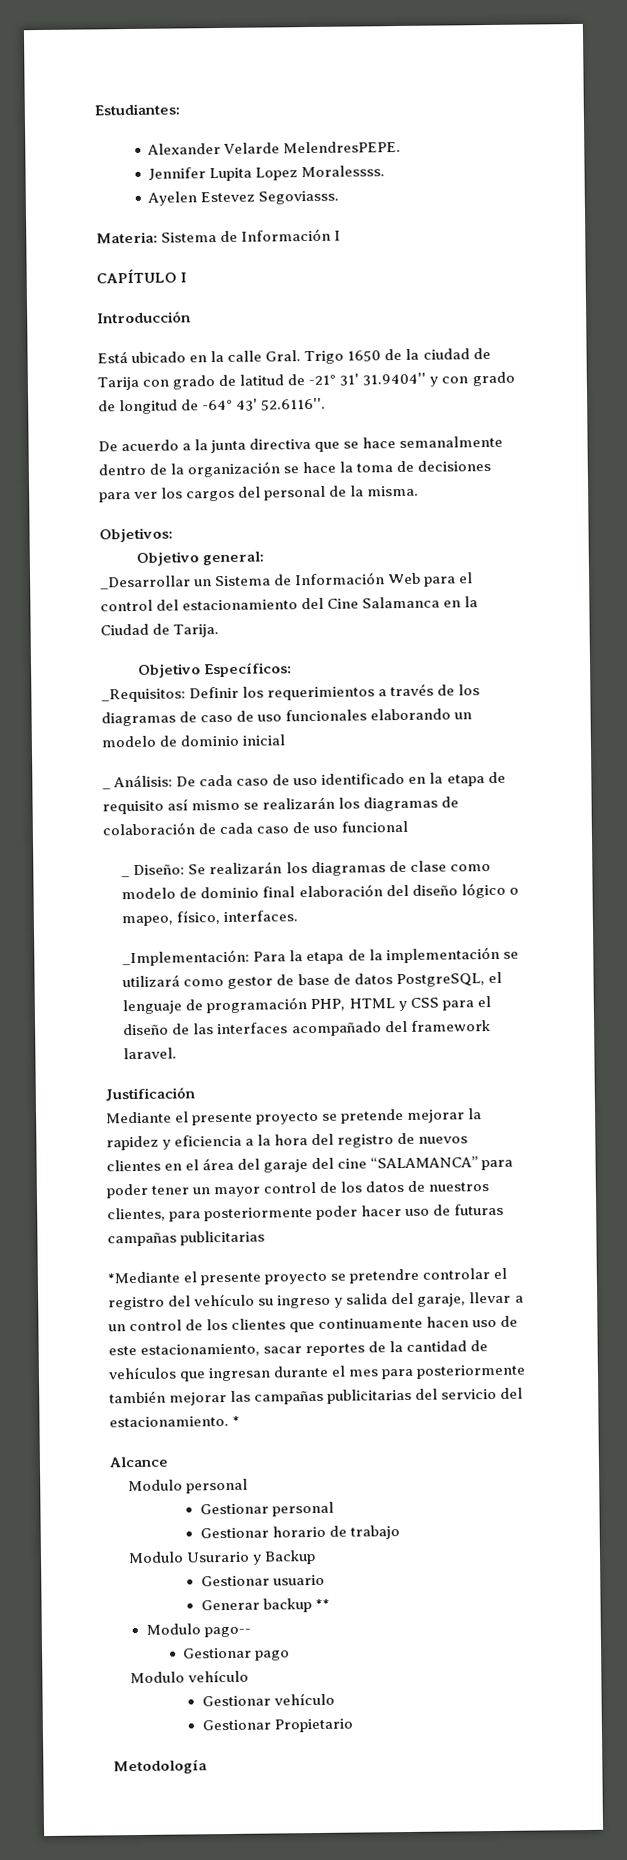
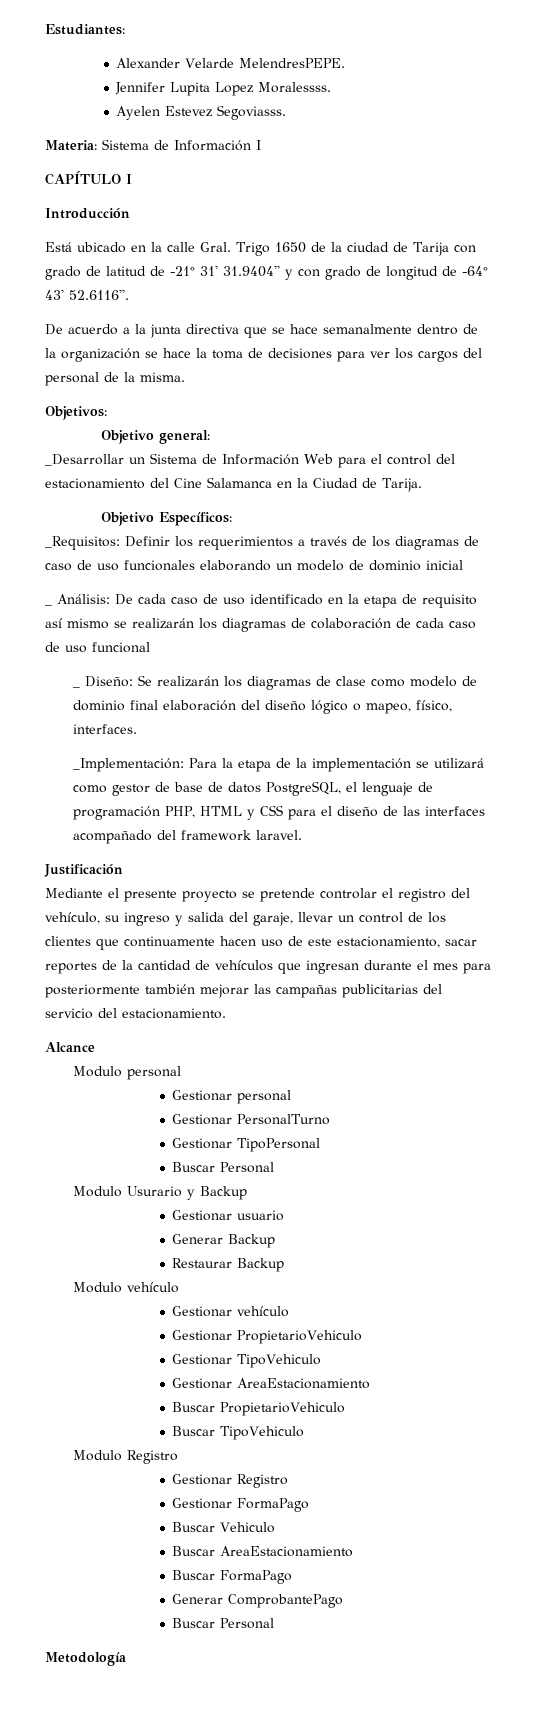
- Mediante el presente proyecto se pretende mejorar la rapidez y eficiencia a la hora del registro de nuevos clientes en el área del garaje del cine “SALAMANCA” para poder tener un mayor control de los datos de nuestros clientes, para posteriormente poder hacer uso de futuras campañas publicitarias
- *Mediante el presente proyecto se pretendre controlar el registro del vehículo su ingreso y salida del garaje, llevar a un control de los clientes que continuamente hacen uso de este estacionamiento, sacar reportes de la cantidad de vehículos que ingresan durante el mes para posteriormente también mejorar las campañas publicitarias del servicio del estacionamiento. *
+ Mediante el presente proyecto se pretende controlar el registro del vehículo, su ingreso y salida del garaje, llevar un control de los clientes que continuamente hacen uso de este estacionamiento, sacar reportes de la cantidad de vehículos que ingresan durante el mes para posteriormente también mejorar las campañas publicitarias del servicio del estacionamiento.
- Gestionar horario de trabajo
+ Gestionar PersonalTurno
+ Gestionar TipoPersonal
+ Buscar Personal
- Generar backup **
- Modulo pago--
- Gestionar pago
+ Generar Backup
+ Restaurar Backup
- Gestionar Propietario
+ Gestionar PropietarioVehiculo
+ Gestionar TipoVehiculo
+ Gestionar AreaEstacionamiento
+ Buscar PropietarioVehiculo
+ Buscar TipoVehiculo
+ Modulo Registro
+ Gestionar Registro
+ Gestionar FormaPago
+ Buscar Vehiculo
+ Buscar AreaEstacionamiento
+ Buscar FormaPago
+ Generar ComprobantePago
+ Buscar Personal

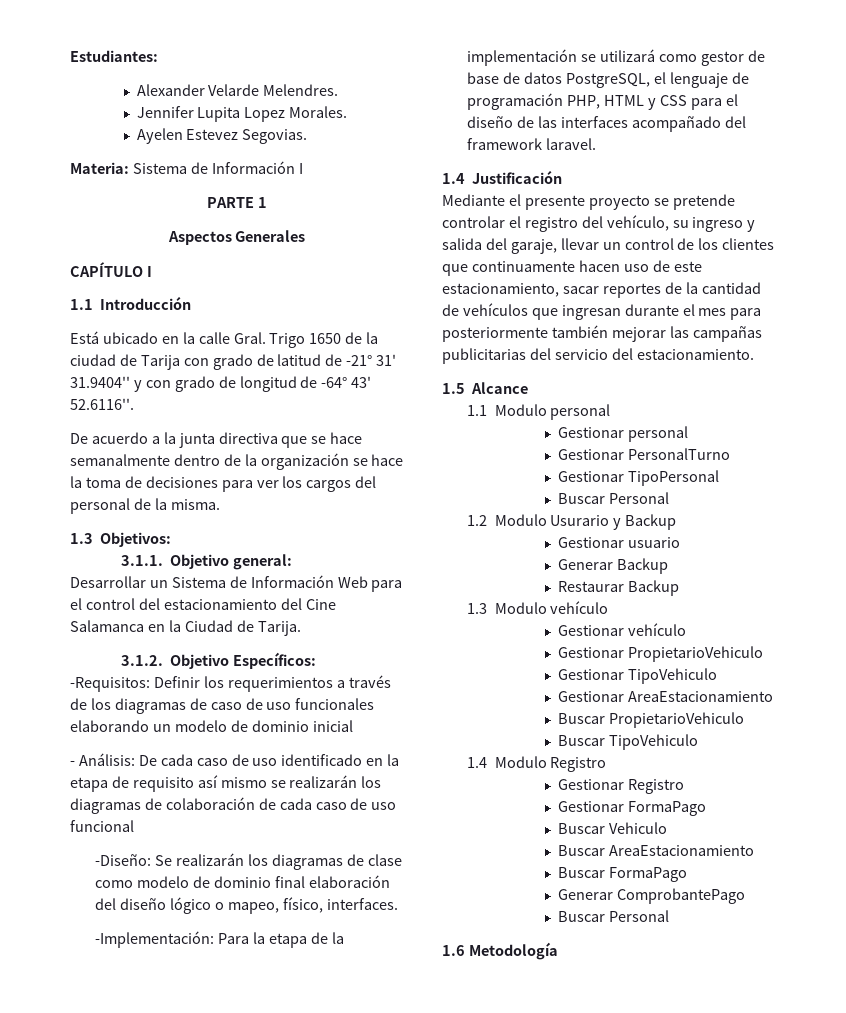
- Alexander Velarde MelendresPEPE.
+ Alexander Velarde Melendres.
- Jennifer Lupita Lopez Moralessss.
+ Jennifer Lupita Lopez Morales.
- Ayelen Estevez Segoviasss.
+ Ayelen Estevez Segovias.
+ PARTE 1
+ Aspectos Generales
- Introducción
+ 1.1 Introducción
- Objetivos:
+ 1.3 Objetivos:
- Objetivo general:
+ 3.1.1. Objetivo general:
- _Desarrollar un Sistema de Información Web para el control del estacionamiento del Cine Salamanca en la Ciudad de Tarija.
+ Desarrollar un Sistema de Información Web para el control del estacionamiento del Cine Salamanca en la Ciudad de Tarija.
- Objetivo Específicos:
+ 3.1.2. Objetivo Específicos:
- _Requisitos: Definir los requerimientos a través de los diagramas de caso de uso funcionales elaborando un modelo de dominio inicial
+ -Requisitos: Definir los requerimientos a través de los diagramas de caso de uso funcionales elaborando un modelo de dominio inicial
- _ Análisis: De cada caso de uso identificado en la etapa de requisito así mismo se realizarán los diagramas de colaboración de cada caso de uso funcional
+ - Análisis: De cada caso de uso identificado en la etapa de requisito así mismo se realizarán los diagramas de colaboración de cada caso de uso funcional
- _ Diseño: Se realizarán los diagramas de clase como modelo de dominio final elaboración del diseño lógico o mapeo, físico, interfaces.
+ -Diseño: Se realizarán los diagramas de clase como modelo de dominio final elaboración del diseño lógico o mapeo, físico, interfaces.
- _Implementación: Para la etapa de la implementación se utilizará como gestor de base de datos PostgreSQL, el lenguaje de programación PHP, HTML y CSS para el diseño de las interfaces acompañado del framework laravel.
+ -Implementación: Para la etapa de la implementación se utilizará como gestor de base de datos PostgreSQL, el lenguaje de programación PHP, HTML y CSS para el diseño de las interfaces acompañado del framework laravel.
- Justificación
+ 1.4 Justificación
- Alcance
+ 1.5 Alcance
- Modulo personal
+ 1.1 Modulo personal
- Modulo Usurario y Backup
+ 1.2 Modulo Usurario y Backup
- Modulo vehículo
+ 1.3 Modulo vehículo
- Modulo Registro
+ 1.4 Modulo Registro
- Metodología
+ 1.6 Metodología

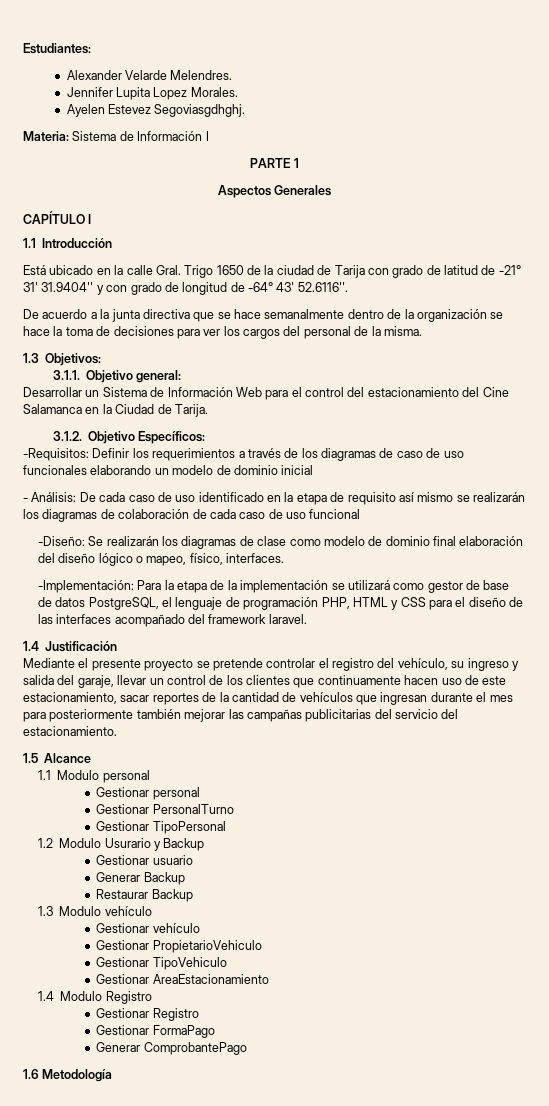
- Ayelen Estevez Segovias.
+ Ayelen Estevez Segoviasgdhghj.
  Gestionar TipoPersonal
- Buscar Personal
- Buscar PropietarioVehiculo
- Buscar TipoVehiculo
- Buscar Vehiculo
- Buscar AreaEstacionamiento
- Buscar FormaPago
  Generar ComprobantePago
- Buscar Personal

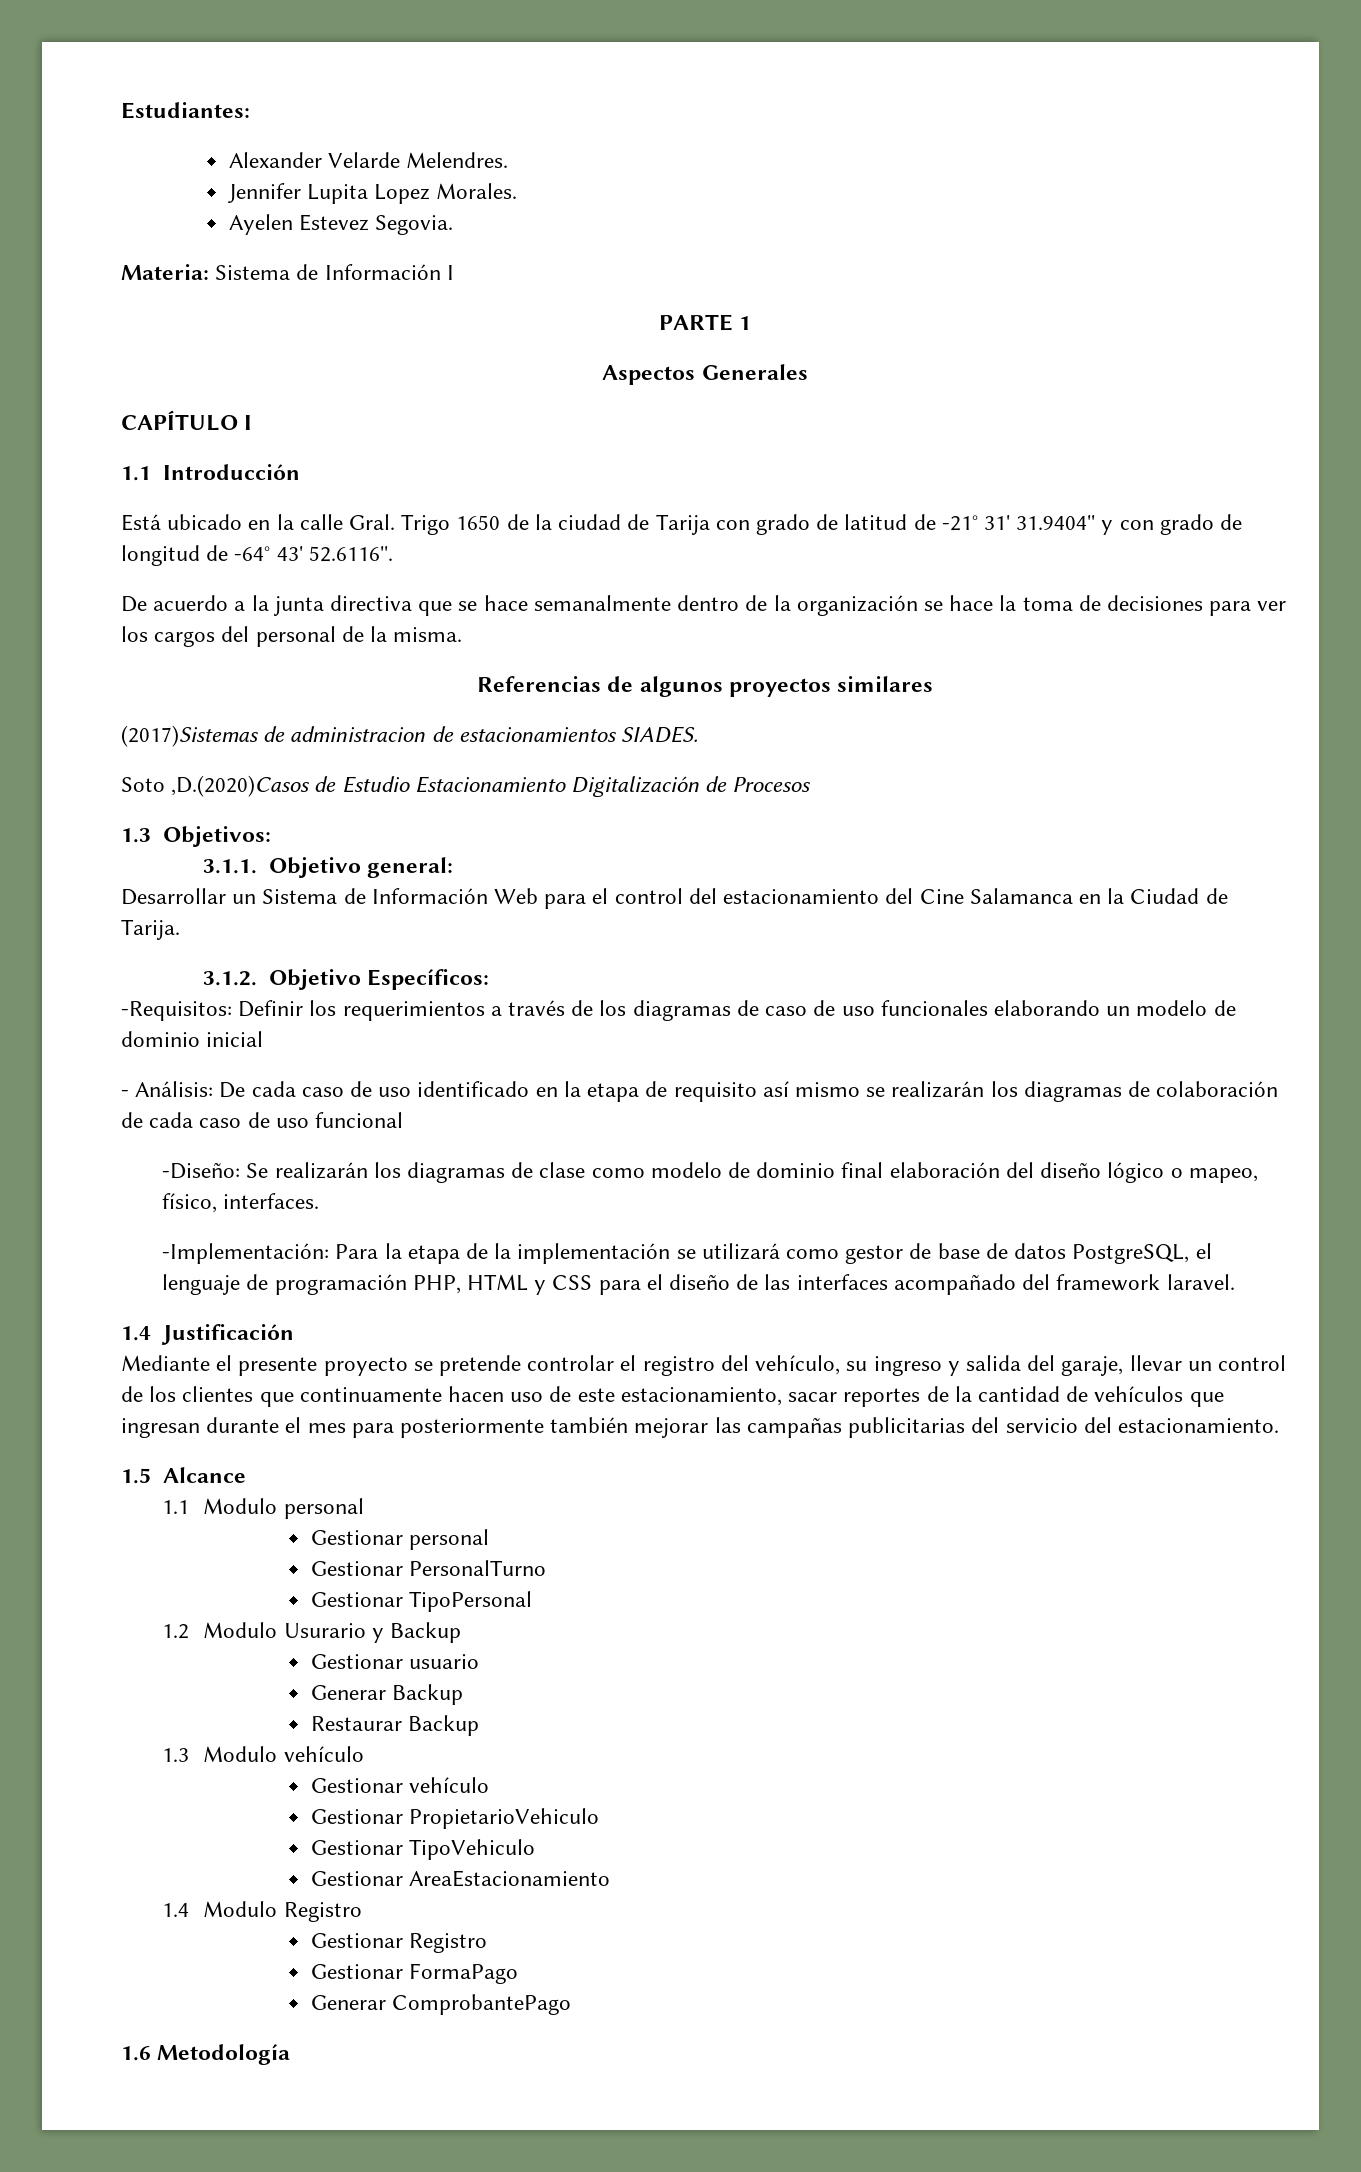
- Ayelen Estevez Segoviasgdhghj.
+ Ayelen Estevez Segovia.
+ Referencias de algunos proyectos similares
+ (2017)Sistemas de administracion de estacionamientos SIADES.
+ Soto ,D.(2020)Casos de Estudio Estacionamiento Digitalización de Procesos

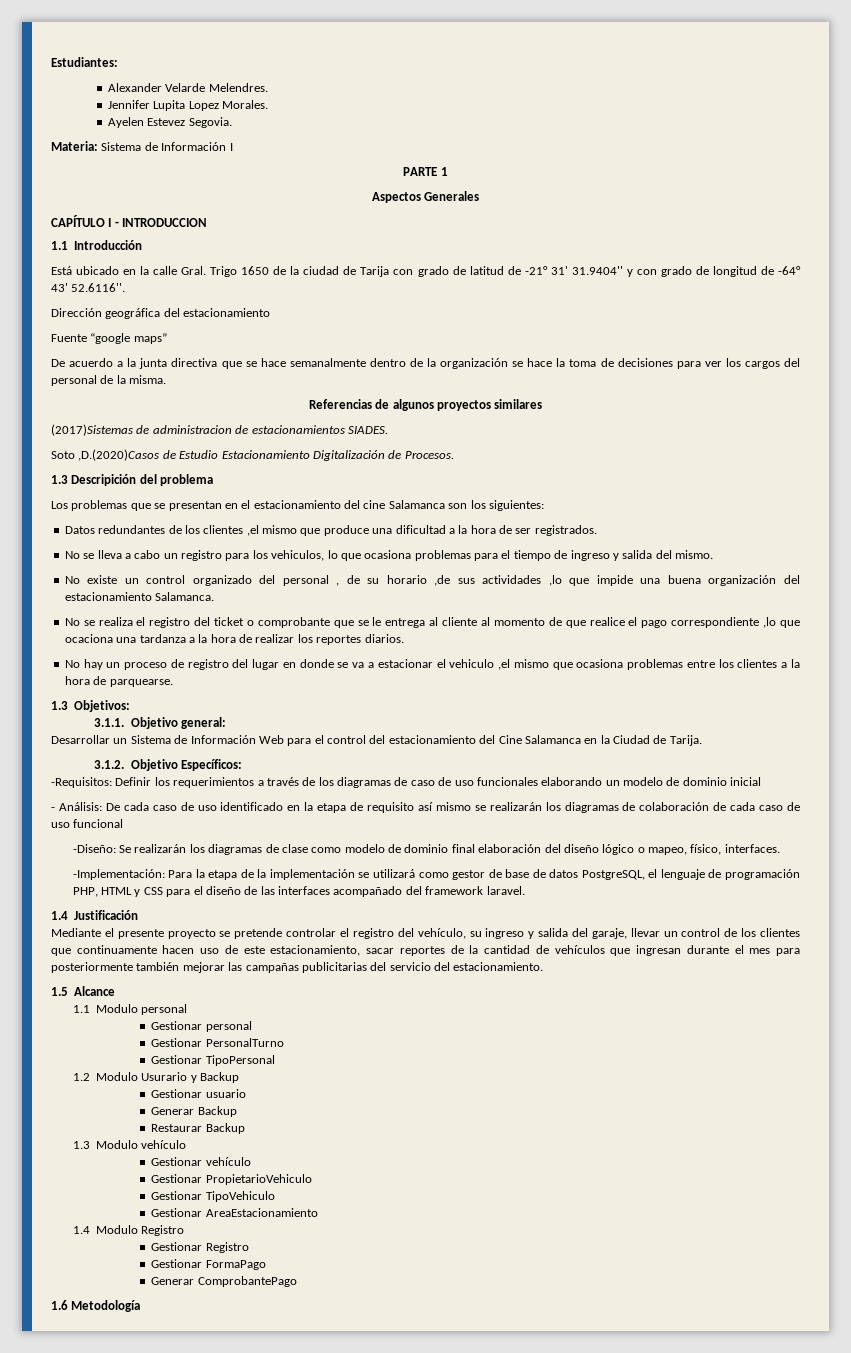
- CAPÍTULO I
+ CAPÍTULO I - INTRODUCCION
+ Dirección geográfica del estacionamiento
+ Fuente “google maps”
- Soto ,D.(2020)Casos de Estudio Estacionamiento Digitalización de Procesos
+ Soto ,D.(2020)Casos de Estudio Estacionamiento Digitalización de Procesos.
+ 1.3 Descripición del problema
+ Los problemas que se presentan en el estacionamiento del cine Salamanca son los siguientes:
+ Datos redundantes de los clientes ,el mismo que produce una dificultad a la hora de ser registrados.
+ No se lleva a cabo un registro para los vehiculos, lo que ocasiona problemas para el tiempo de ingreso y salida del mismo.
+ No existe un control organizado del personal , de su horario ,de sus actividades ,lo que impide una buena organización del estacionamiento Salamanca.
+ No se realiza el registro del ticket o comprobante que se le entrega al cliente al momento de que realice el pago correspondiente ,lo que ocaciona una tardanza a la hora de realizar los reportes diarios.
+ No hay un proceso de registro del lugar en donde se va a estacionar el vehiculo ,el mismo que ocasiona problemas entre los clientes a la hora de parquearse.

